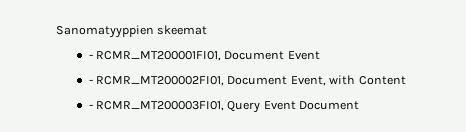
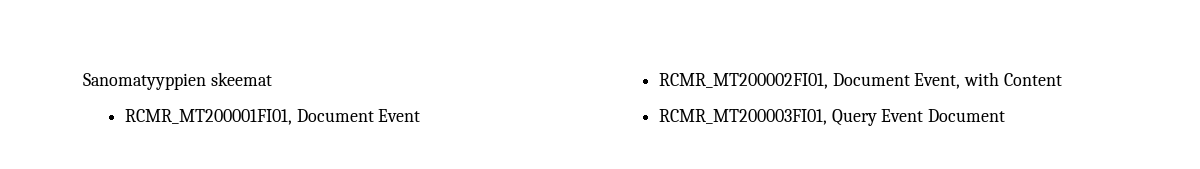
- - RCMR_MT200001FI01, Document Event
+ RCMR_MT200001FI01, Document Event
- - RCMR_MT200002FI01, Document Event, with Content
+ RCMR_MT200002FI01, Document Event, with Content
- - RCMR_MT200003FI01, Query Event Document
+ RCMR_MT200003FI01, Query Event Document

